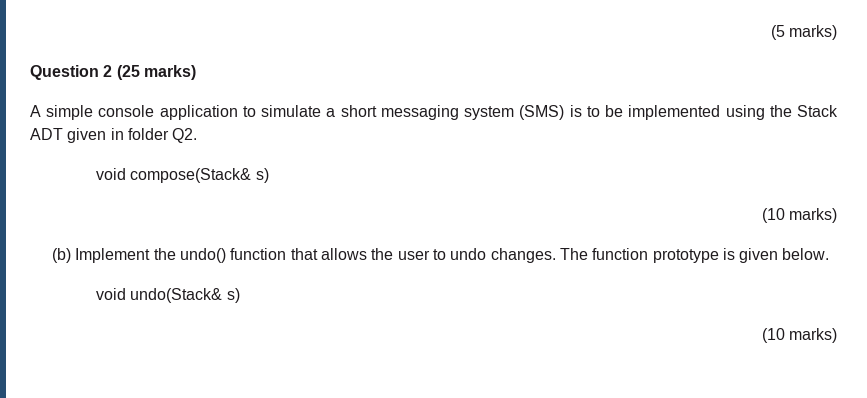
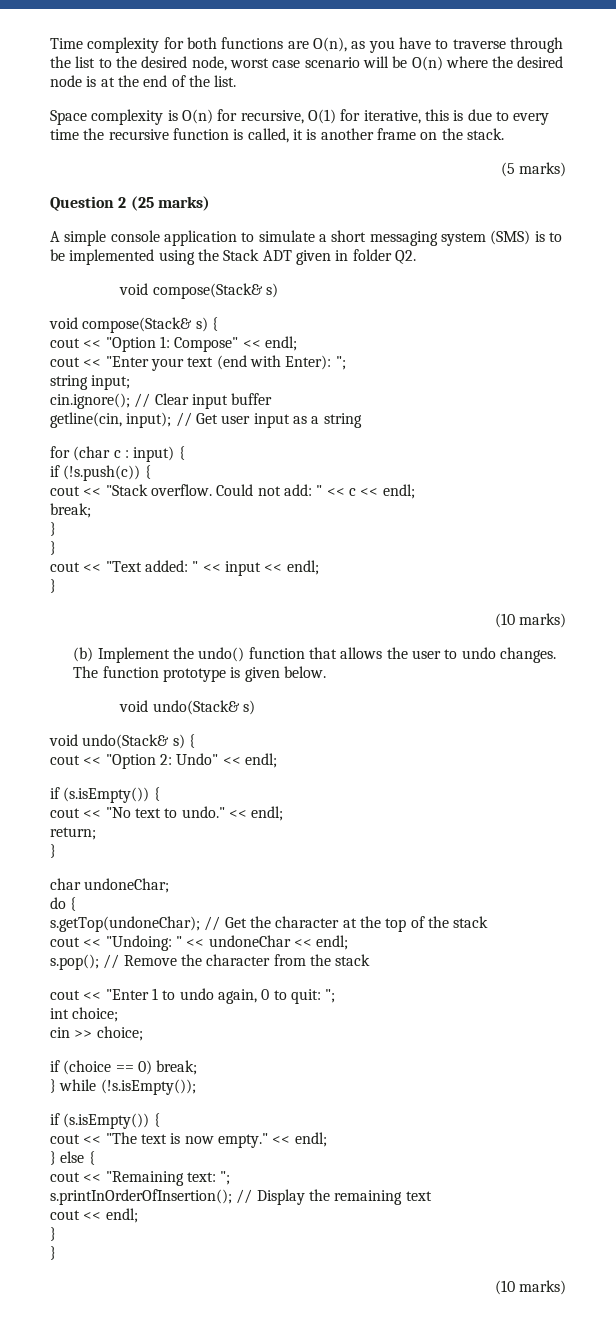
+ Time complexity for both functions are O(n), as you have to traverse through the list to the desired node, worst case scenario will be O(n) where the desired node is at the end of the list.
+ Space complexity is O(n) for recursive, O(1) for iterative, this is due to every time the recursive function is called, it is another frame on the stack.
+ void compose(Stack& s) {
+ cout << "Option 1: Compose" << endl;
+ cout << "Enter your text (end with Enter): ";
+ string input;
+ cin.ignore(); // Clear input buffer
+ getline(cin, input); // Get user input as a string
+ for (char c : input) {
+ if (!s.push(c)) {
+ cout << "Stack overflow. Could not add: " << c << endl;
+ break;
+ }
+ }
+ cout << "Text added: " << input << endl;
+ }
+ void undo(Stack& s) {
+ cout << "Option 2: Undo" << endl;
+ if (s.isEmpty()) {
+ cout << "No text to undo." << endl;
+ return;
+ }
+ char undoneChar;
+ do {
+ s.getTop(undoneChar); // Get the character at the top of the stack
+ cout << "Undoing: " << undoneChar << endl;
+ s.pop(); // Remove the character from the stack
+ cout << "Enter 1 to undo again, 0 to quit: ";
+ int choice;
+ cin >> choice;
+ if (choice == 0) break;
+ } while (!s.isEmpty());
+ if (s.isEmpty()) {
+ cout << "The text is now empty." << endl;
+ } else {
+ cout << "Remaining text: ";
+ s.printInOrderOfInsertion(); // Display the remaining text
+ cout << endl;
+ }
+ }

